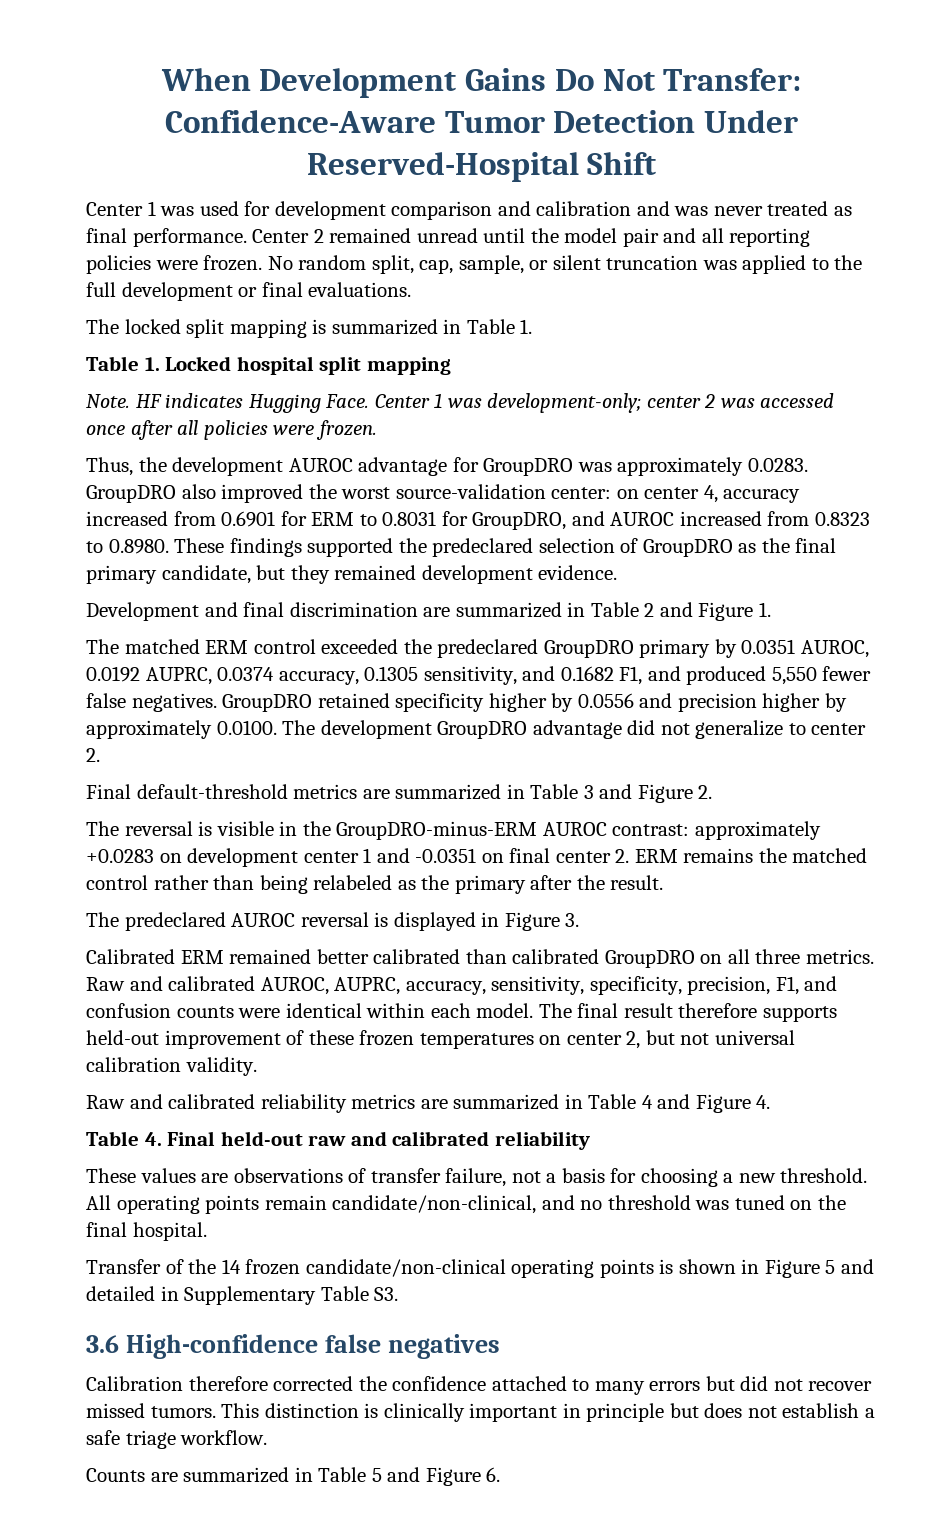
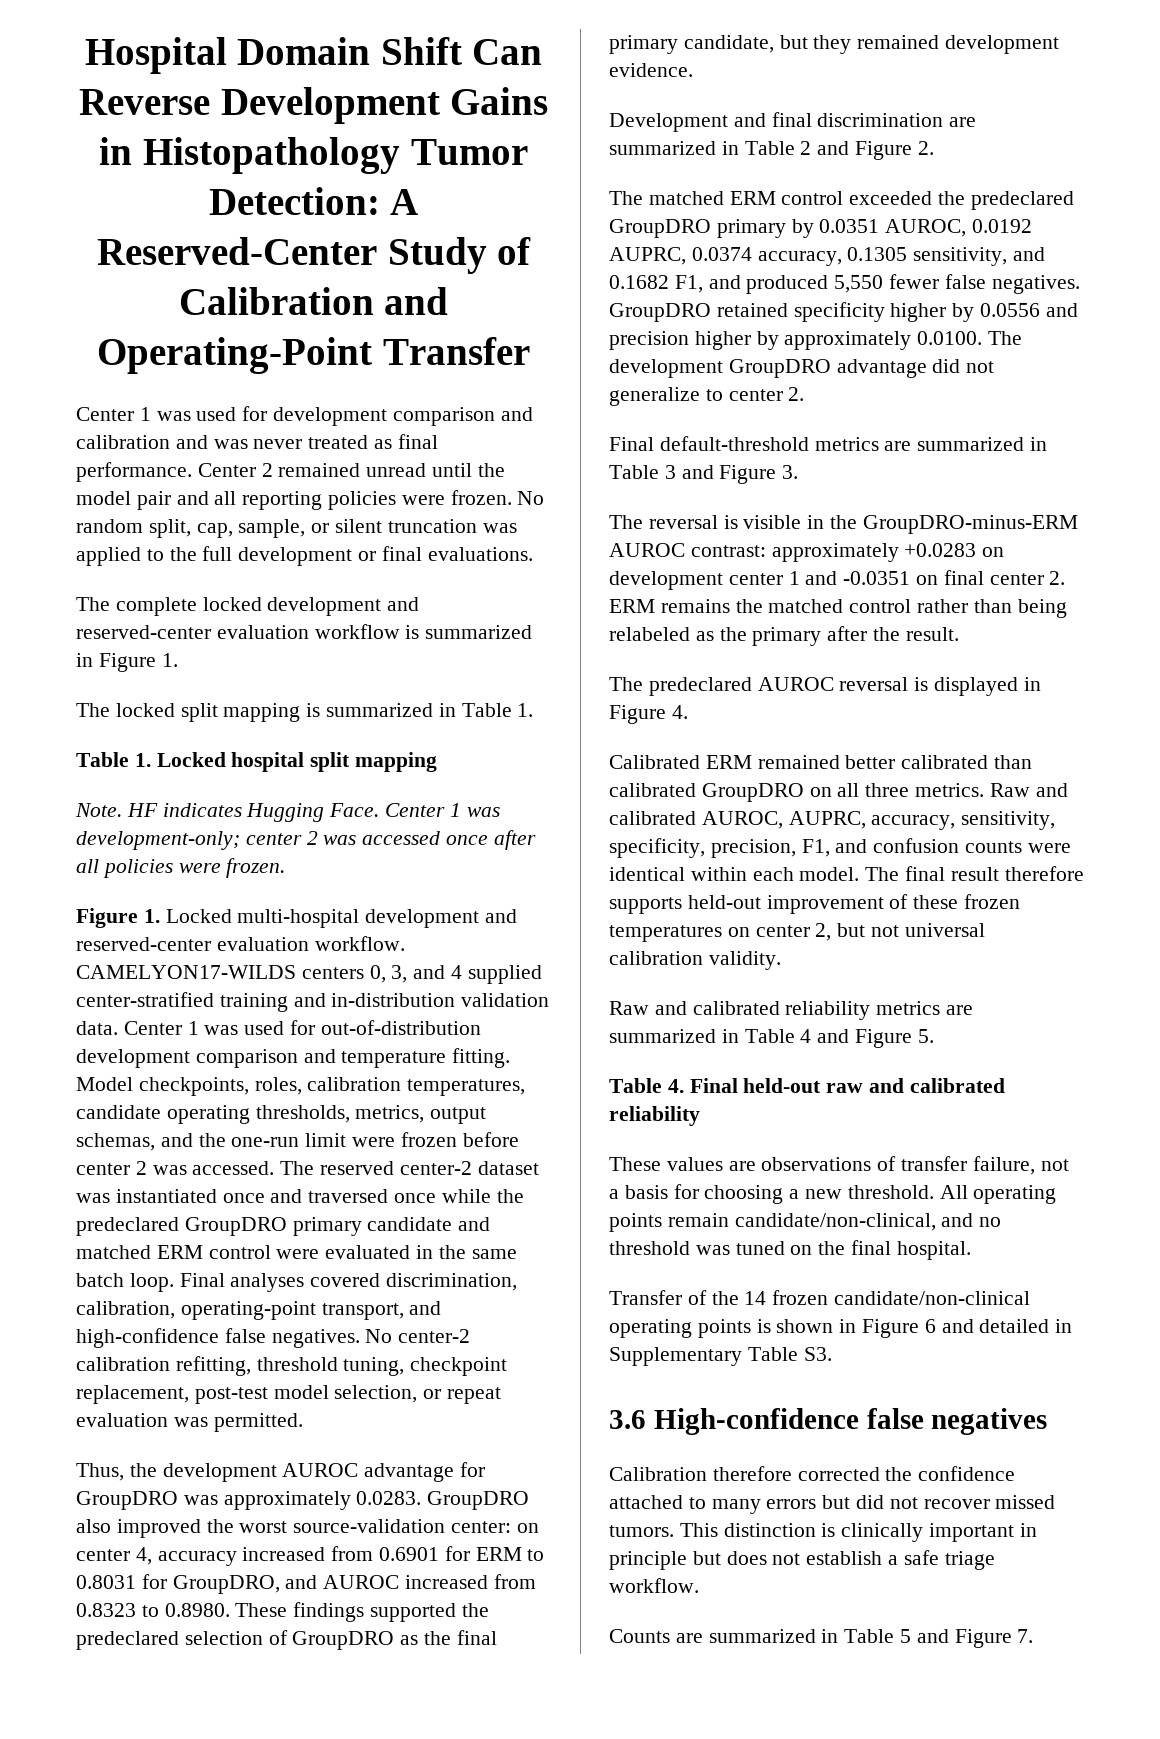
- When Development Gains Do Not Transfer: Confidence-Aware Tumor Detection Under Reserved-Hospital Shift
+ Hospital Domain Shift Can Reverse Development Gains in Histopathology Tumor Detection: A Reserved-Center Study of Calibration and Operating-Point Transfer
+ The complete locked development and reserved-center evaluation workflow is summarized in Figure 1.
+ Figure 1. Locked multi-hospital development and reserved-center evaluation workflow. CAMELYON17-WILDS centers 0, 3, and 4 supplied center-stratified training and in-distribution validation data. Center 1 was used for out-of-distribution development comparison and temperature fitting. Model checkpoints, roles, calibration temperatures, candidate operating thresholds, metrics, output schemas, and the one-run limit were frozen before center 2 was accessed. The reserved center-2 dataset was instantiated once and traversed once while the predeclared GroupDRO primary candidate and matched ERM control were evaluated in the same batch loop. Final analyses covered discrimination, calibration, operating-point transport, and high-confidence false negatives. No center-2 calibration refitting, threshold tuning, checkpoint replacement, post-test model selection, or repeat evaluation was permitted.
- Development and final discrimination are summarized in Table 2 and Figure 1.
+ Development and final discrimination are summarized in Table 2 and Figure 2.
- Final default-threshold metrics are summarized in Table 3 and Figure 2.
+ Final default-threshold metrics are summarized in Table 3 and Figure 3.
- The predeclared AUROC reversal is displayed in Figure 3.
+ The predeclared AUROC reversal is displayed in Figure 4.
- Raw and calibrated reliability metrics are summarized in Table 4 and Figure 4.
+ Raw and calibrated reliability metrics are summarized in Table 4 and Figure 5.
- Transfer of the 14 frozen candidate/non-clinical operating points is shown in Figure 5 and detailed in Supplementary Table S3.
+ Transfer of the 14 frozen candidate/non-clinical operating points is shown in Figure 6 and detailed in Supplementary Table S3.
- Counts are summarized in Table 5 and Figure 6.
+ Counts are summarized in Table 5 and Figure 7.

